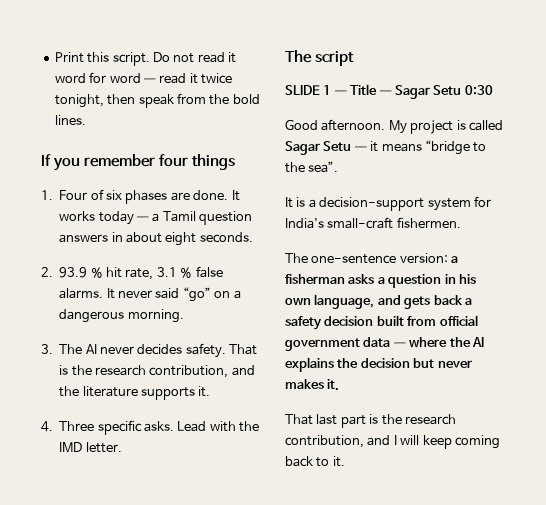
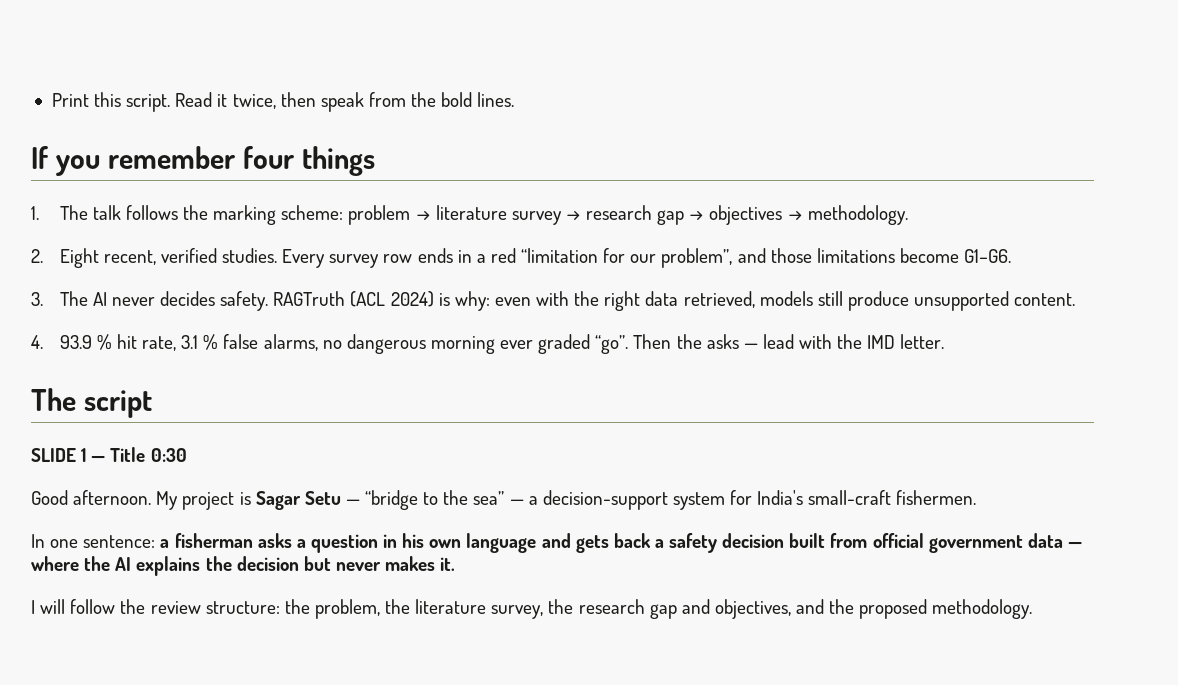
- Do not read it word for word — read it twice tonight, then speak from the bold lines.
+ Read it twice, then speak from the bold lines.
- 1. Four of six phases are done. It works today — a Tamil question answers in about eight seconds.
- 2. 93.9 % hit rate, 3.1 % false alarms. It never said “go” on a dangerous morning.
- 3. The AI never decides safety. That is the research contribution, and the literature supports it.
- 4. Three specific asks. Lead with the IMD letter.
+ 1. The talk follows the marking scheme: problem → literature survey → research gap → objectives → methodology.
+ 2. Eight recent, verified studies. Every survey row ends in a red “limitation for our problem”, and those limitations become G1–G6.
+ 3. The AI never decides safety. RAGTruth (ACL 2024) is why: even with the right data retrieved, models still produce unsupported content.
+ 4. 93.9 % hit rate, 3.1 % false alarms, no dangerous morning ever graded “go”. Then the asks — lead with the IMD letter.
- SLIDE 1 — Title — Sagar Setu 0:30
+ SLIDE 1 — Title 0:30
- My project is called Sagar Setu — it means “bridge to the sea”.
- It is a decision-support system for India's small-craft fishermen.
+ My project is Sagar Setu — “bridge to the sea” — a decision-support system for India's small-craft fishermen.
- The one-sentence version: a fisherman asks a question in his own language, and gets back a safety decision built from official government data — where the AI explains the decision but never makes it.
+ In one sentence: a fisherman asks a question in his own language and gets back a safety decision built from official government data — where the AI explains the decision but never makes it.
- That last part is the research contribution, and I will keep coming back to it.
+ I will follow the review structure: the problem, the literature survey, the research gap and objectives, and the proposed methodology.

